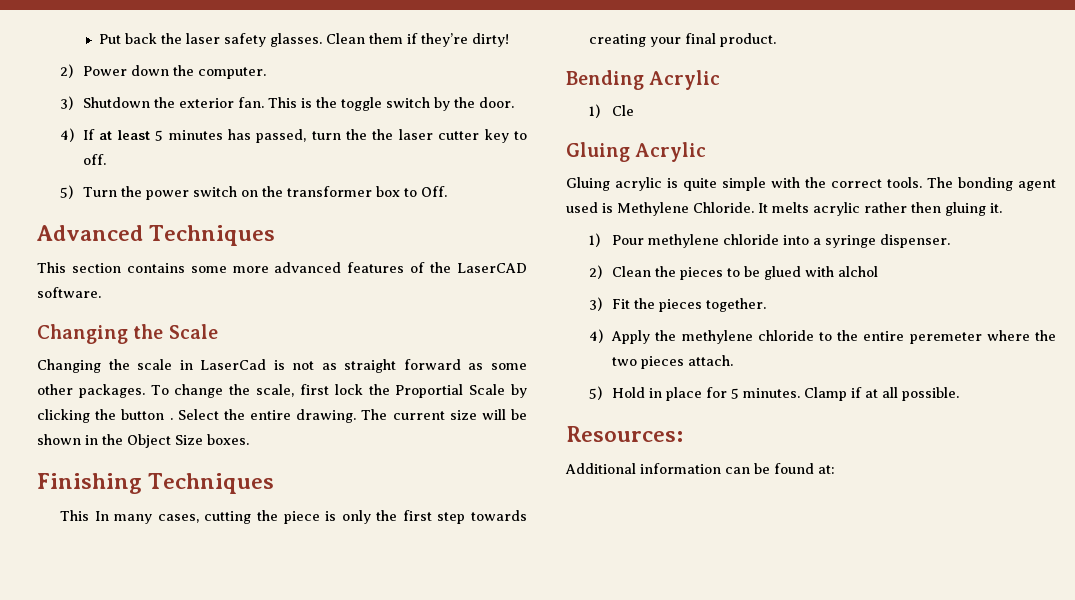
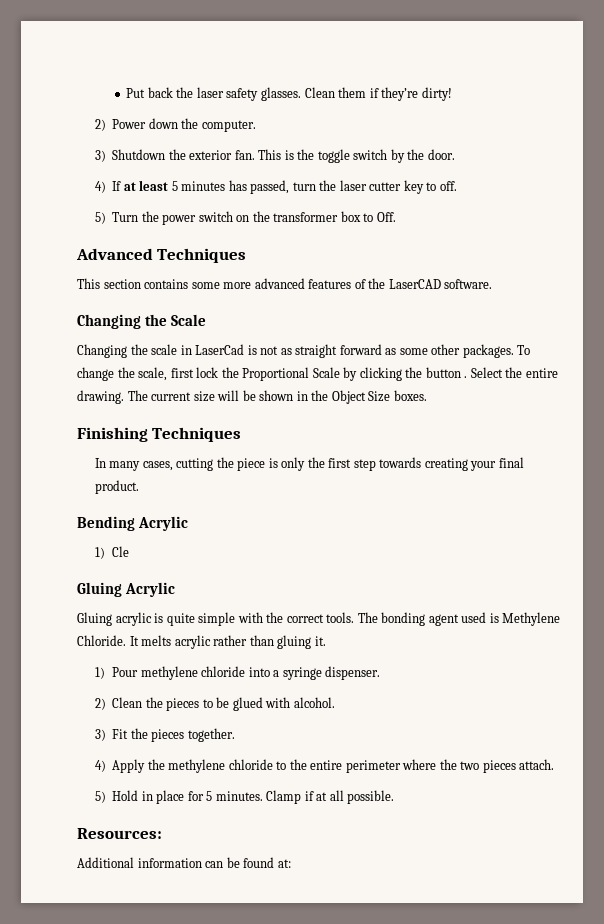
- 4) If at least 5 minutes has passed, turn the the laser cutter key to off.
+ 4) If at least 5 minutes has passed, turn the laser cutter key to off.
- To change the scale, first lock the Proportial Scale by clicking the button .
+ To change the scale, first lock the Proportional Scale by clicking the button .
- This In many cases, cutting the piece is only the first step towards creating your final product.
+ In many cases, cutting the piece is only the first step towards creating your final product.
- It melts acrylic rather then gluing it.
+ It melts acrylic rather than gluing it.
- 2) Clean the pieces to be glued with alchol
+ 2) Clean the pieces to be glued with alcohol.
- 4) Apply the methylene chloride to the entire peremeter where the two pieces attach.
+ 4) Apply the methylene chloride to the entire perimeter where the two pieces attach.

